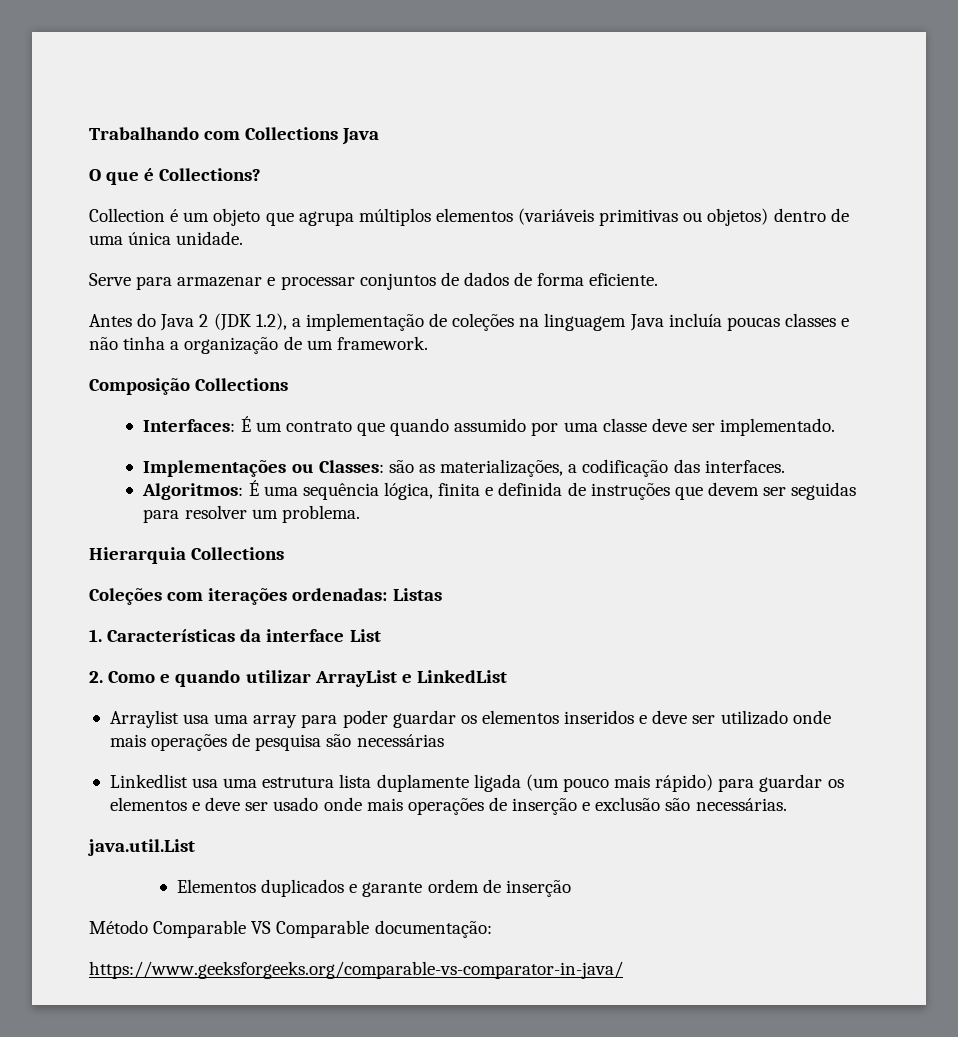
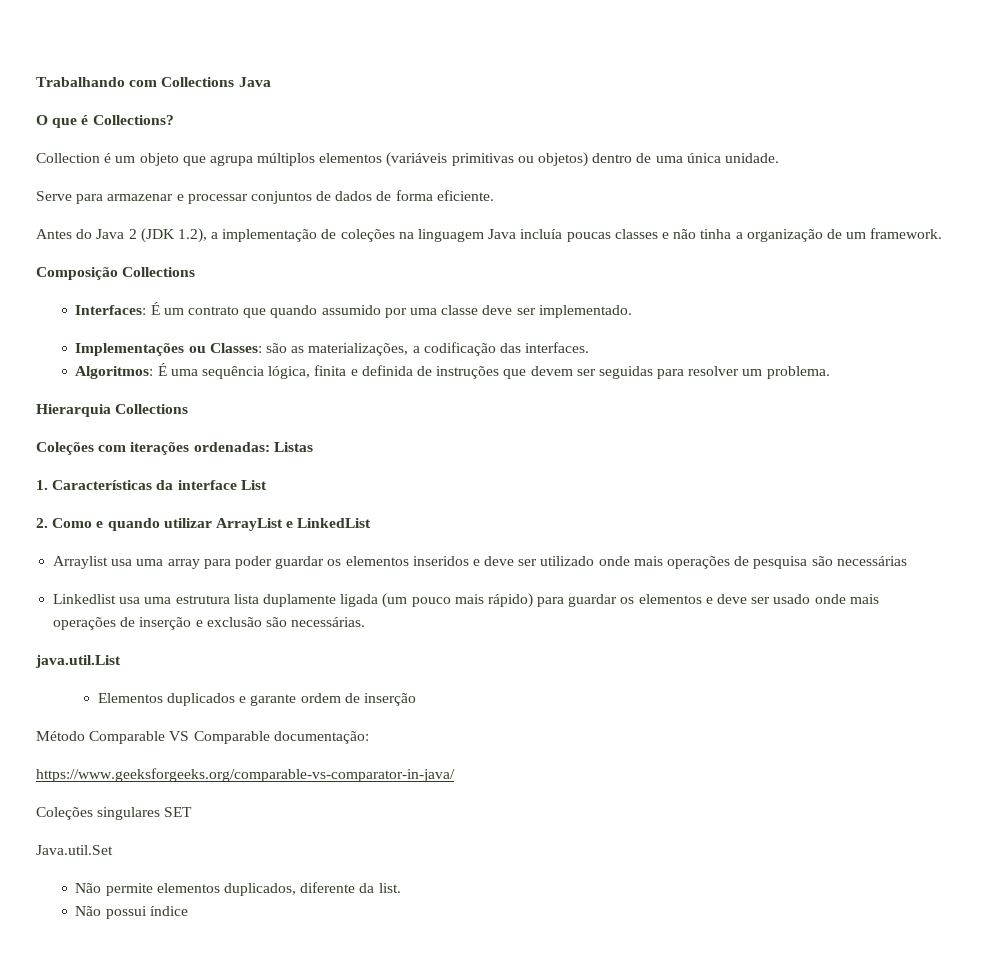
+ Coleções singulares SET
+ Java.util.Set
+ Não permite elementos duplicados, diferente da list.
+ Não possui índice

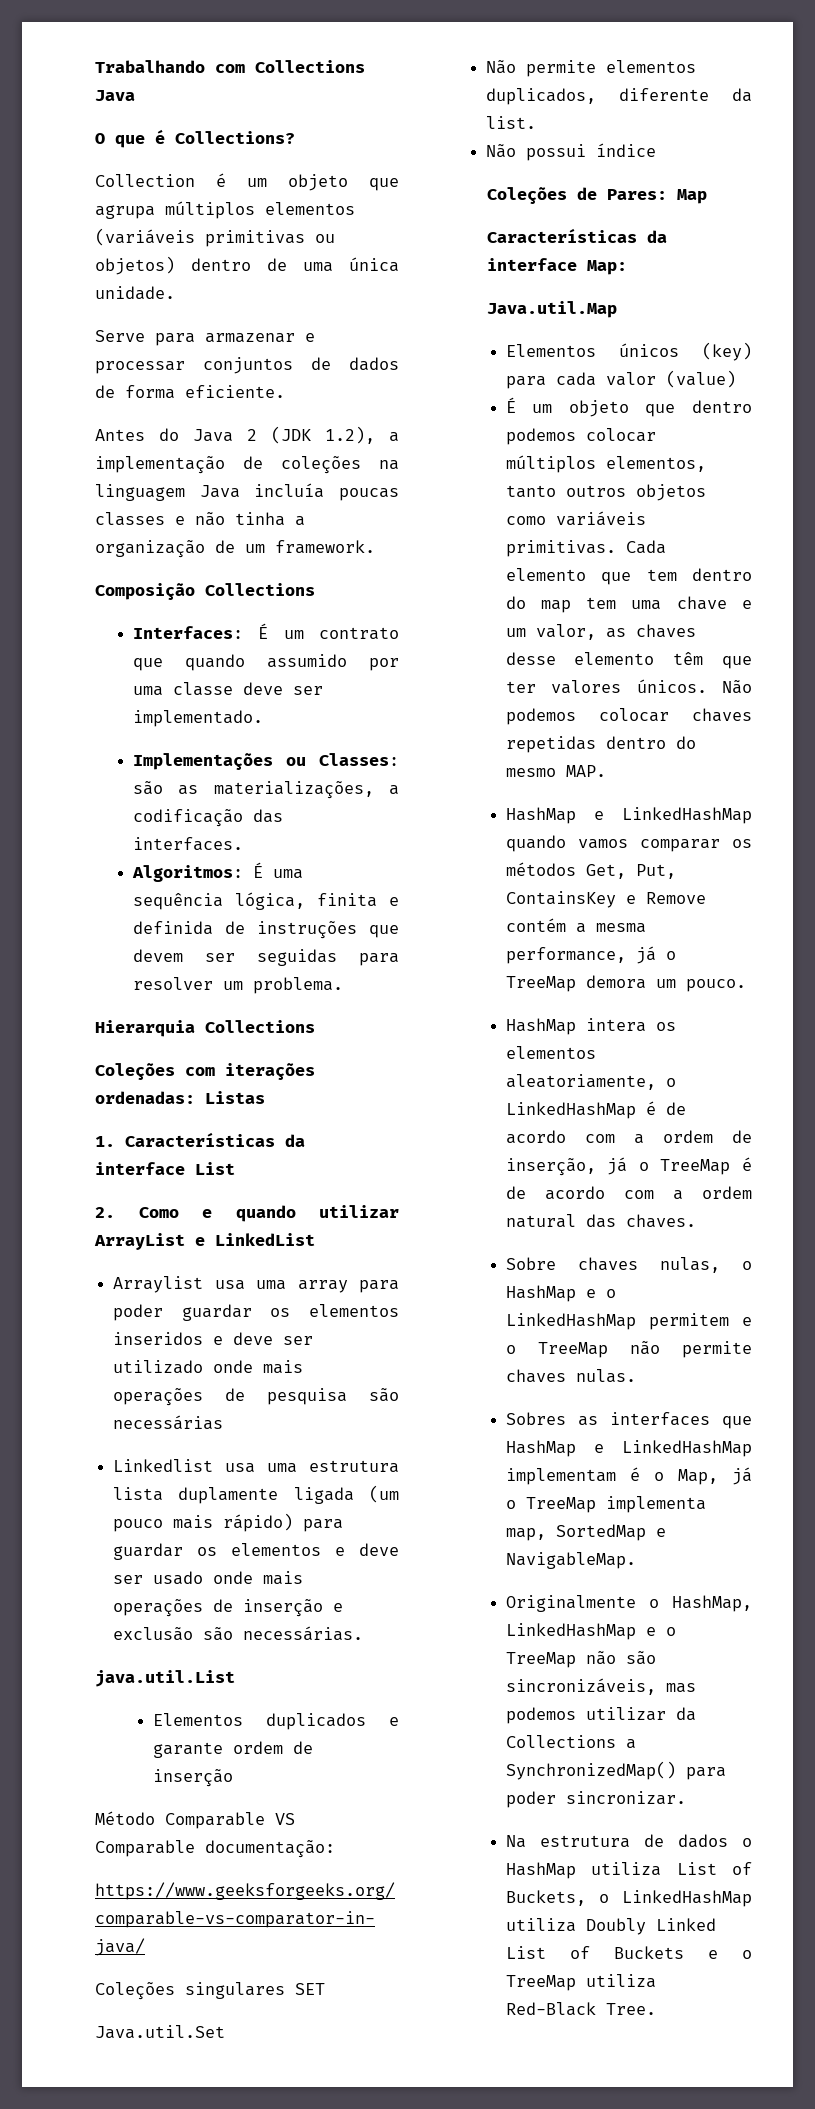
+ Coleções de Pares: Map
+ Características da interface Map:
+ Java.util.Map
+ Elementos únicos (key) para cada valor (value)
+ É um objeto que dentro podemos colocar múltiplos elementos, tanto outros objetos como variáveis primitivas. Cada elemento que tem dentro do map tem uma chave e um valor, as chaves desse elemento têm que ter valores únicos. Não podemos colocar chaves repetidas dentro do mesmo MAP.
+ HashMap e LinkedHashMap quando vamos comparar os métodos Get, Put, ContainsKey e Remove contém a mesma performance, já o TreeMap demora um pouco.
+ HashMap intera os elementos aleatoriamente, o LinkedHashMap é de acordo com a ordem de inserção, já o TreeMap é de acordo com a ordem natural das chaves.
+ Sobre chaves nulas, o HashMap e o LinkedHashMap permitem e o TreeMap não permite chaves nulas.
+ Sobres as interfaces que HashMap e LinkedHashMap implementam é o Map, já o TreeMap implementa map, SortedMap e NavigableMap.
+ Originalmente o HashMap, LinkedHashMap e o TreeMap não são sincronizáveis, mas podemos utilizar da Collections a SynchronizedMap() para poder sincronizar.
+ Na estrutura de dados o HashMap utiliza List of Buckets, o LinkedHashMap utiliza Doubly Linked List of Buckets e o TreeMap utiliza Red-Black Tree.

